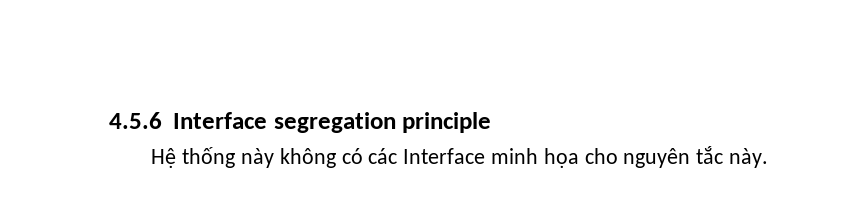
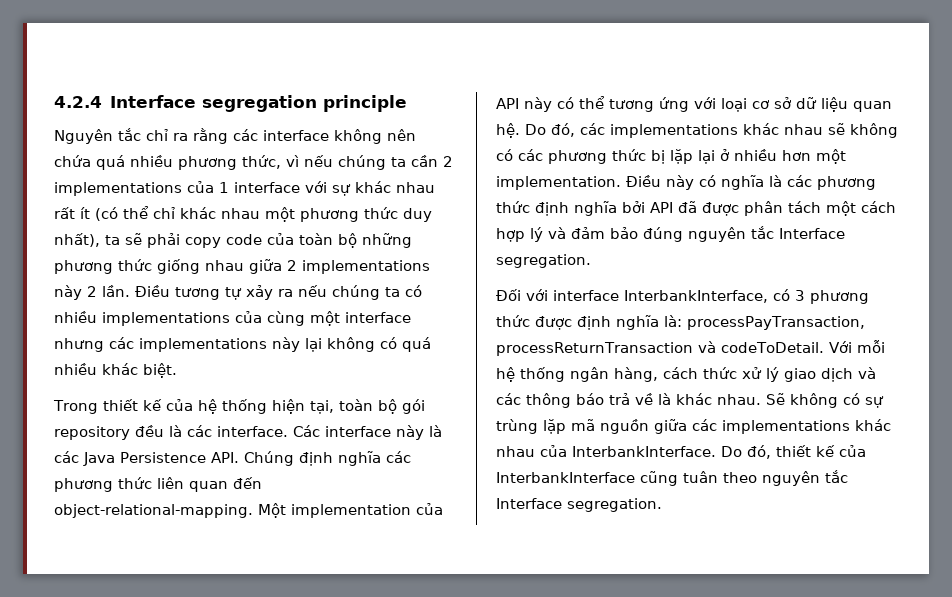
- 4.5.6 Interface segregation principle
+ 4.2.4 Interface segregation principle
- Hệ thống này không có các Interface minh họa cho nguyên tắc này.
+ Nguyên tắc chỉ ra rằng các interface không nên chứa quá nhiều phương thức, vì nếu chúng ta cần 2 implementations của 1 interface với sự khác nhau rất ít (có thể chỉ khác nhau một phương thức duy nhất), ta sẽ phải copy code của toàn bộ những phương thức giống nhau giữa 2 implementations này 2 lần. Điều tương tự xảy ra nếu chúng ta có nhiều implementations của cùng một interface nhưng các implementations này lại không có quá nhiều khác biệt.
+ Trong thiết kế của hệ thống hiện tại, toàn bộ gói repository đều là các interface. Các interface này là các Java Persistence API. Chúng định nghĩa các phương thức liên quan đến object-relational-mapping. Một implementation của API này có thể tương ứng với loại cơ sở dữ liệu quan hệ. Do đó, các implementations khác nhau sẽ không có các phương thức bị lặp lại ở nhiều hơn một implementation. Điều này có nghĩa là các phương thức định nghĩa bởi API đã được phân tách một cách hợp lý và đảm bảo đúng nguyên tắc Interface segregation.
+ Đối với interface InterbankInterface, có 3 phương thức được định nghĩa là: processPayTransaction, processReturnTransaction và codeToDetail. Với mỗi hệ thống ngân hàng, cách thức xử lý giao dịch và các thông báo trả về là khác nhau. Sẽ không có sự trùng lặp mã nguồn giữa các implementations khác nhau của InterbankInterface. Do đó, thiết kế của InterbankInterface cũng tuân theo nguyên tắc Interface segregation.

